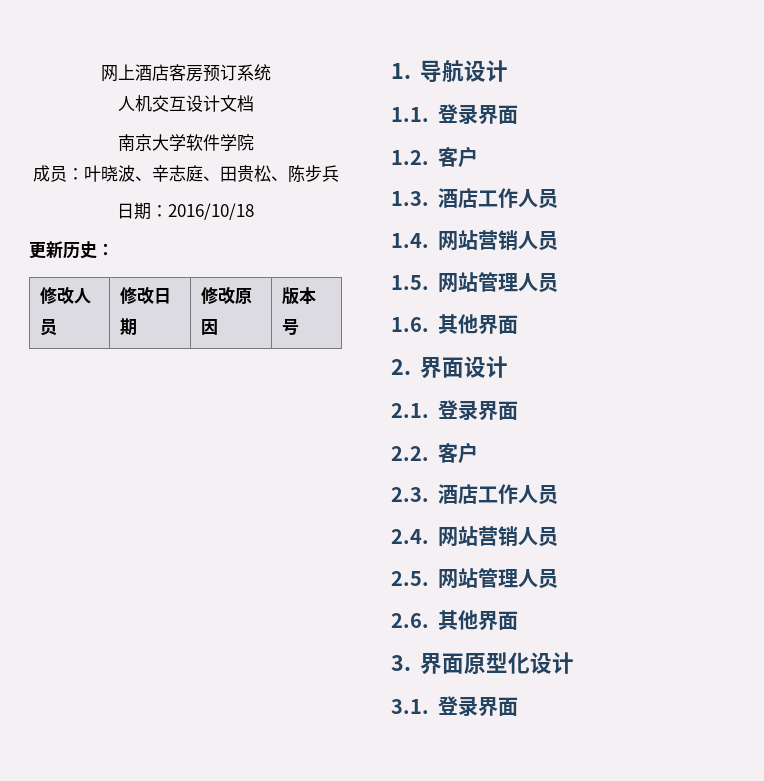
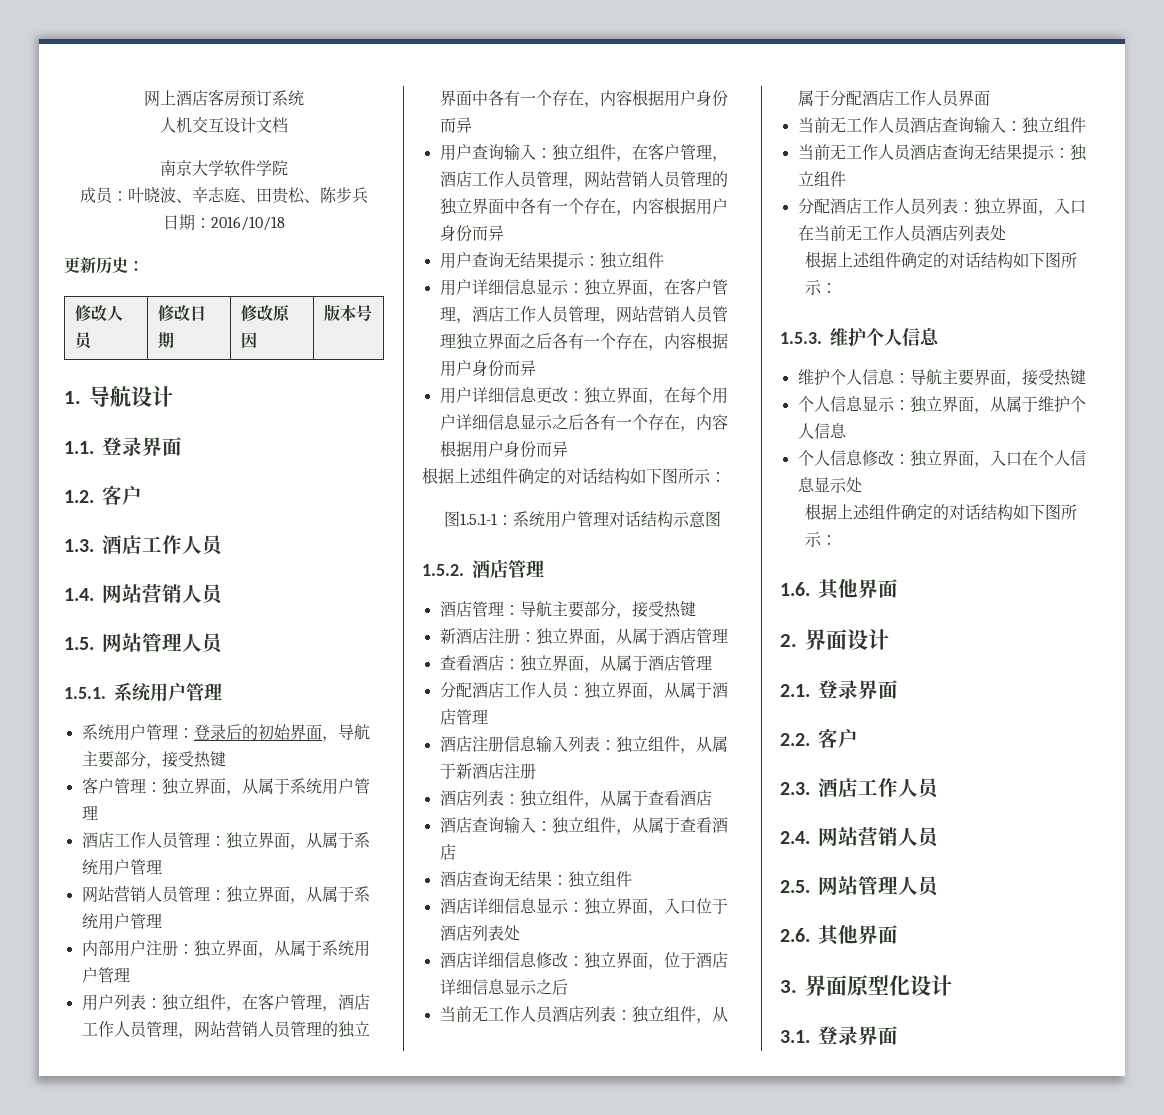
+ 1.5.1.系统用户管理
+ 系统用户管理：登录后的初始界面，导航主要部分，接受热键
+ 客户管理：独立界面，从属于系统用户管理
+ 酒店工作人员管理：独立界面，从属于系统用户管理
+ 网站营销人员管理：独立界面，从属于系统用户管理
+ 内部用户注册：独立界面，从属于系统用户管理
+ 用户列表：独立组件，在客户管理，酒店工作人员管理，网站营销人员管理的独立界面中各有一个存在，内容根据用户身份而异
+ 用户查询输入：独立组件，在客户管理，酒店工作人员管理，网站营销人员管理的独立界面中各有一个存在，内容根据用户身份而异
+ 用户查询无结果提示：独立组件
+ 用户详细信息显示：独立界面，在客户管理，酒店工作人员管理，网站营销人员管理独立界面之后各有一个存在，内容根据用户身份而异
+ 用户详细信息更改：独立界面，在每个用户详细信息显示之后各有一个存在，内容根据用户身份而异
+ 根据上述组件确定的对话结构如下图所示：
+ 图1.5.1-1：系统用户管理对话结构示意图
+ 1.5.2.酒店管理
+ 酒店管理：导航主要部分，接受热键
+ 新酒店注册：独立界面，从属于酒店管理
+ 查看酒店：独立界面，从属于酒店管理
+ 分配酒店工作人员：独立界面，从属于酒店管理
+ 酒店注册信息输入列表：独立组件，从属于新酒店注册
+ 酒店列表：独立组件，从属于查看酒店
+ 酒店查询输入：独立组件，从属于查看酒店
+ 酒店查询无结果：独立组件
+ 酒店详细信息显示：独立界面，入口位于酒店列表处
+ 酒店详细信息修改：独立界面，位于酒店详细信息显示之后
+ 当前无工作人员酒店列表：独立组件，从属于分配酒店工作人员界面
+ 当前无工作人员酒店查询输入：独立组件
+ 当前无工作人员酒店查询无结果提示：独立组件
+ 分配酒店工作人员列表：独立界面，入口在当前无工作人员酒店列表处
+ 根据上述组件确定的对话结构如下图所示：
+ 1.5.3.维护个人信息
+ 维护个人信息：导航主要界面，接受热键
+ 个人信息显示：独立界面，从属于维护个人信息
+ 个人信息修改：独立界面，入口在个人信息显示处
+ 根据上述组件确定的对话结构如下图所示：

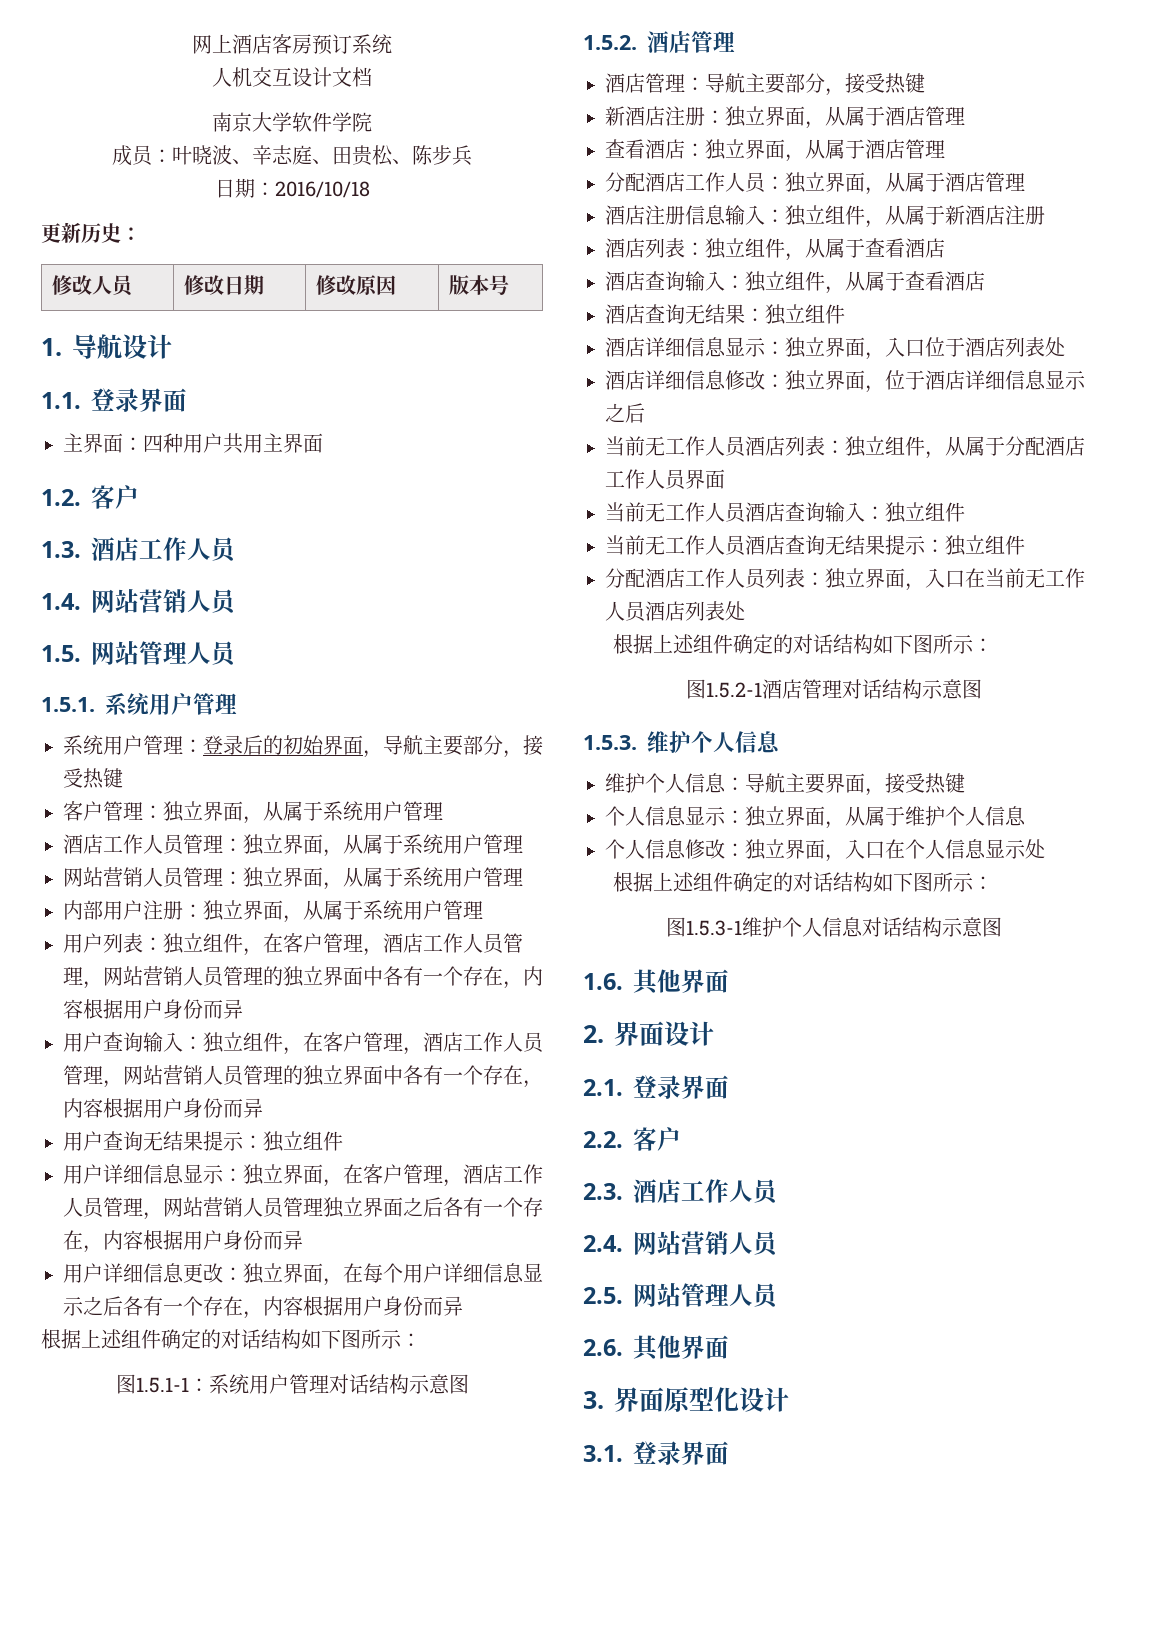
+ 主界面：四种用户共用主界面
- 酒店注册信息输入列表：独立组件，从属于新酒店注册
+ 酒店注册信息输入：独立组件，从属于新酒店注册
+ 图1.5.2-1酒店管理对话结构示意图
+ 图1.5.3-1维护个人信息对话结构示意图

